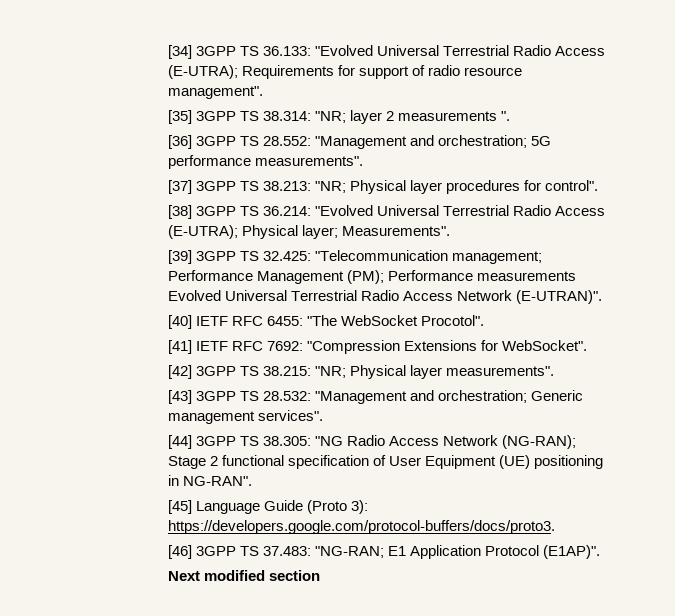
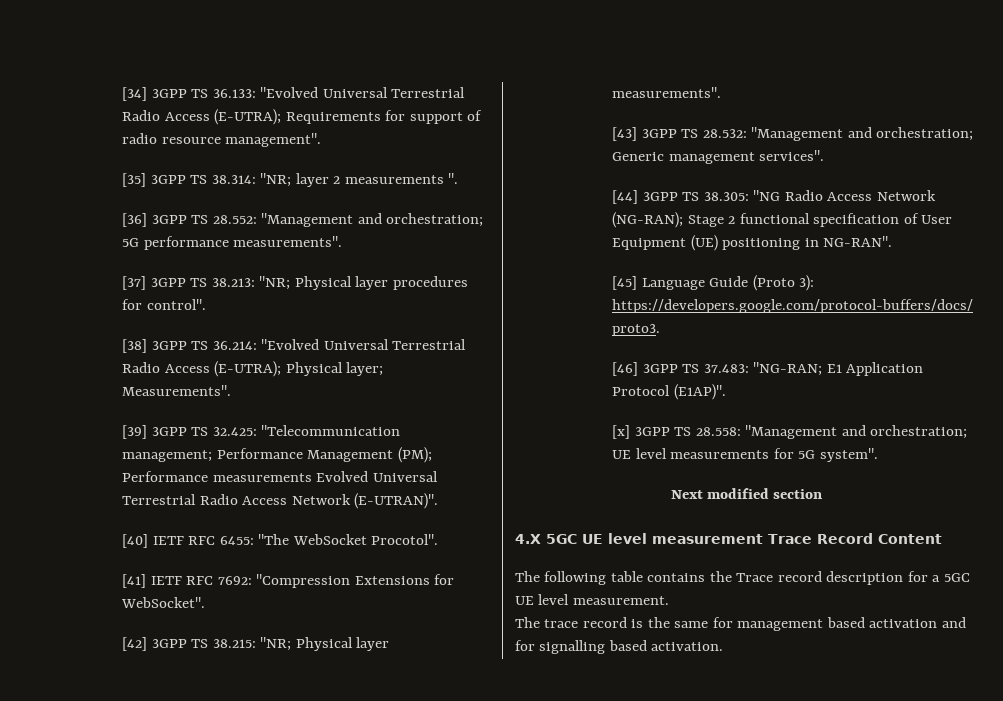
+ [x] 3GPP TS 28.558: "Management and orchestration; UE level measurements for 5G system".
  Next modified section
+ 4.X 5GC UE level measurement Trace Record Content
+ The following table contains the Trace record description for a 5GC UE level measurement.
+ The trace record is the same for management based activation and for signalling based activation.

